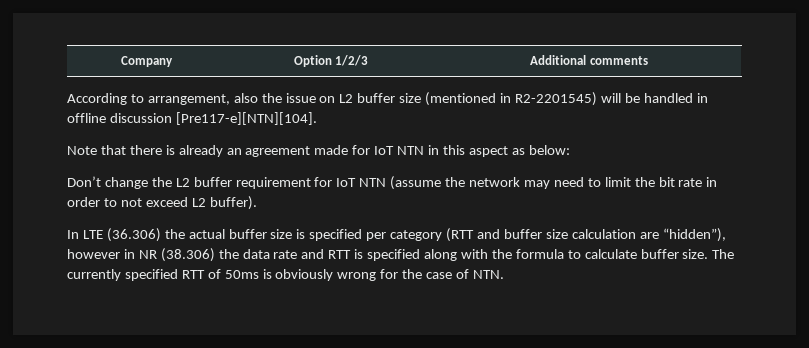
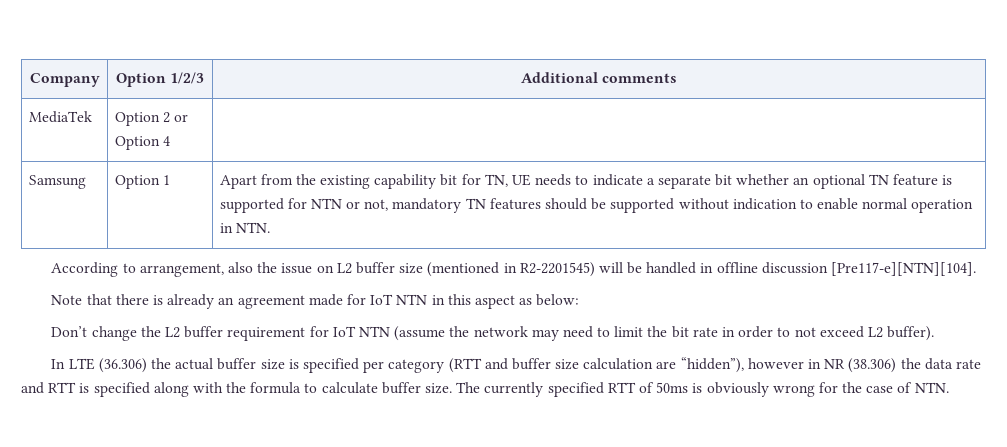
+ MediaTek | Option 2 or Option 4 |
+ Samsung | Option 1 | Apart from the existing capability bit for TN, UE needs to indicate a separate bit whether an optional TN feature is supported for NTN or not, mandatory TN features should be supported without indication to enable normal operation in NTN.

